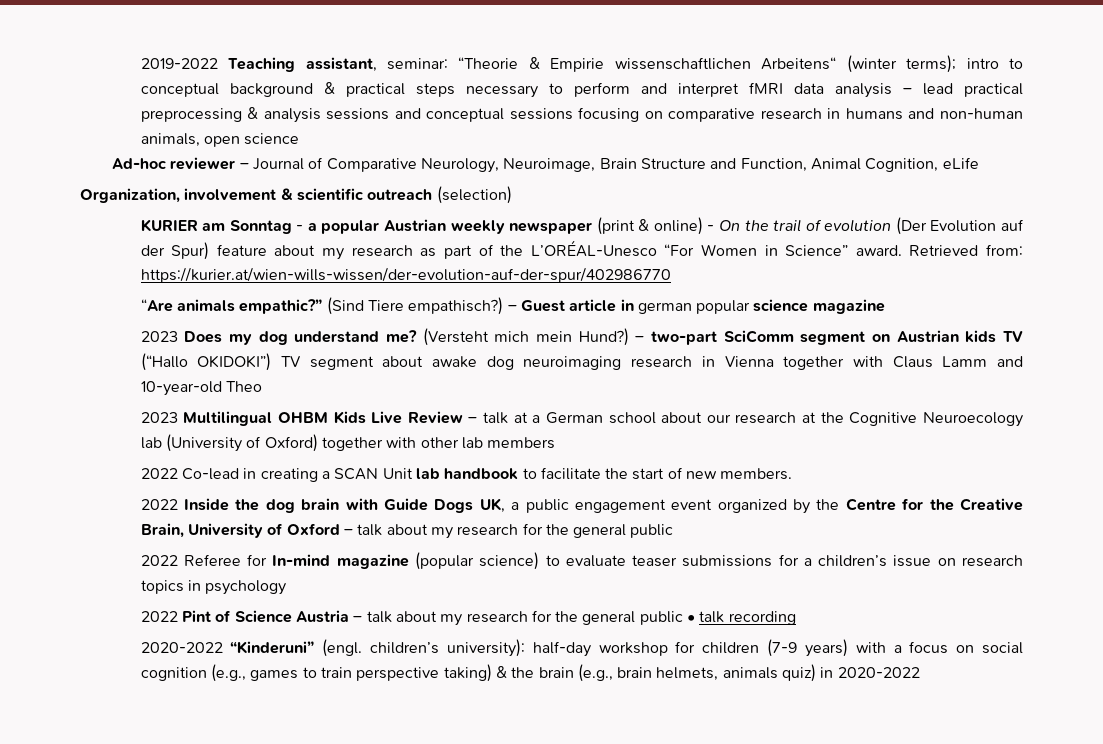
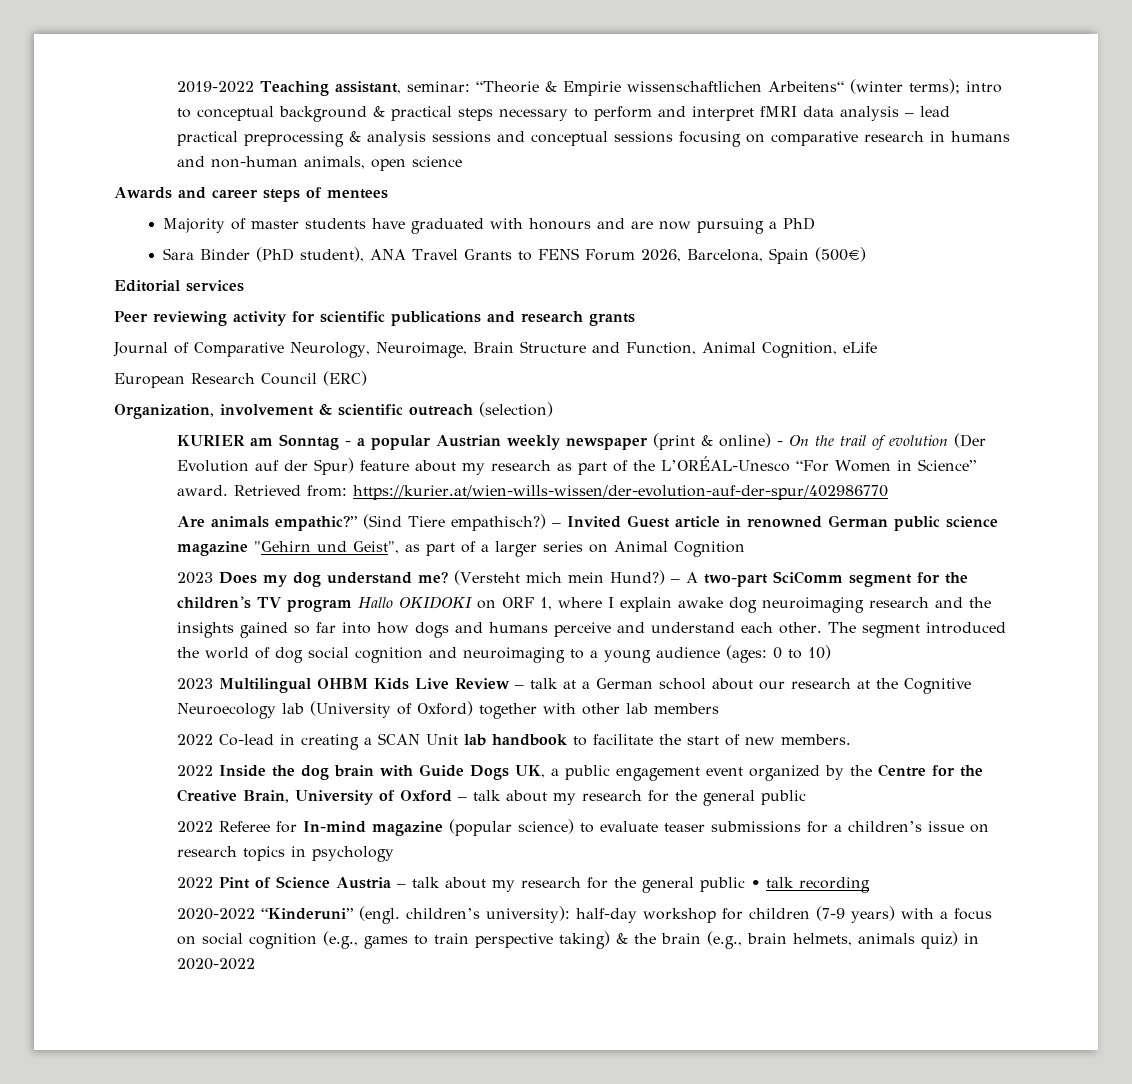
- Ad-hoc reviewer – Journal of Comparative Neurology, Neuroimage, Brain Structure and Function, Animal Cognition, eLife
+ Awards and career steps of mentees
+ Majority of master students have graduated with honours and are now pursuing a PhD
+ Sara Binder (PhD student), ANA Travel Grants to FENS Forum 2026, Barcelona, Spain (500€)
+ Editorial services
+ Peer reviewing activity for scientific publications and research grants
+ Journal of Comparative Neurology, Neuroimage, Brain Structure and Function, Animal Cognition, eLife
+ European Research Council (ERC)
- “Are animals empathic?”
+ Are animals empathic?”
- – Guest article in german popular science magazine
+ – Invited Guest article in renowned German public science magazine "Gehirn und Geist", as part of a larger series on Animal Cognition
- – two-part SciComm segment on Austrian kids TV (“Hallo OKIDOKI”) TV segment about awake dog neuroimaging research in Vienna together with Claus Lamm and 10-year-old Theo
+ – A two-part SciComm segment for the children's TV program Hallo OKIDOKI on ORF 1, where I explain awake dog neuroimaging research and the insights gained so far into how dogs and humans perceive and understand each other. The segment introduced the world of dog social cognition and neuroimaging to a young audience (ages: 0 to 10)

